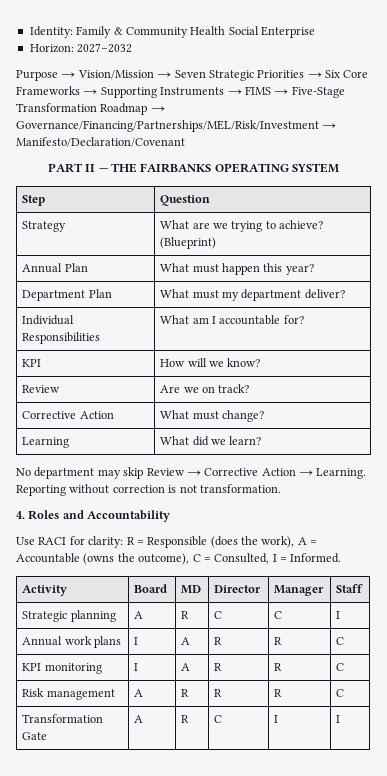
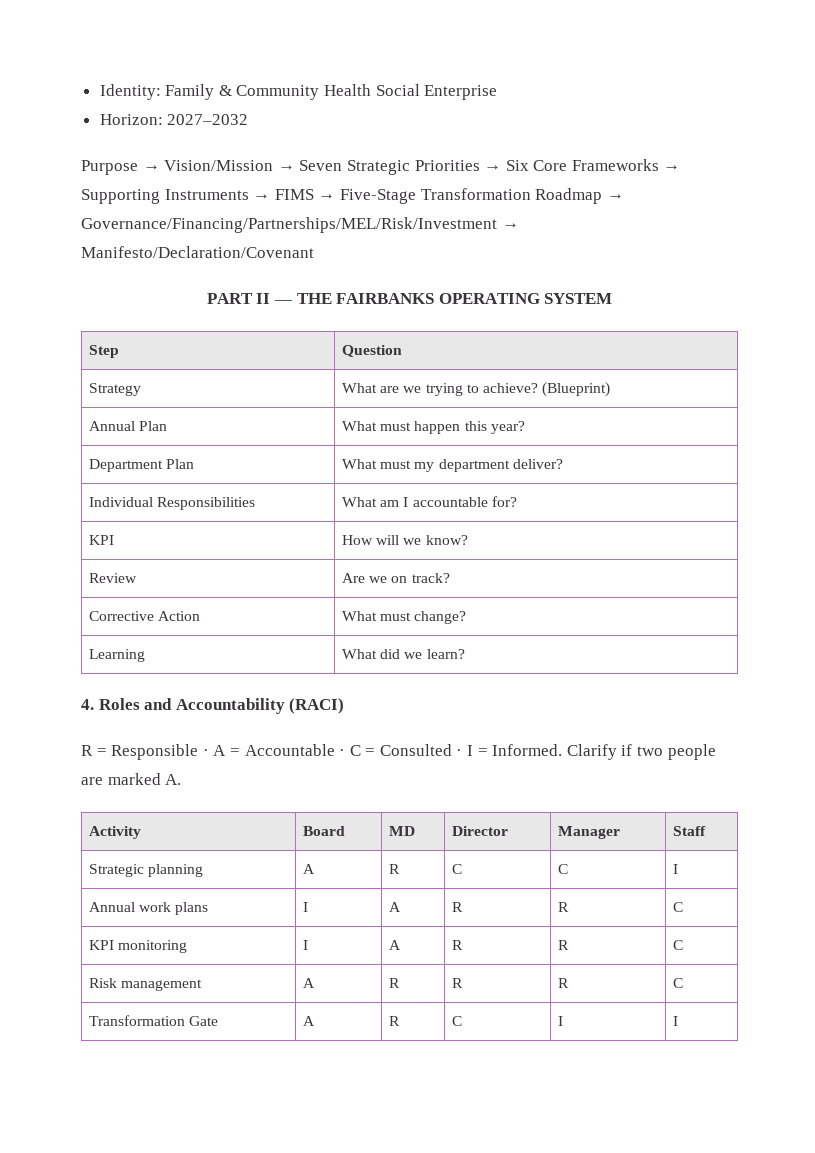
- No department may skip Review → Corrective Action → Learning. Reporting without correction is not transformation.
- 4. Roles and Accountability
- Use RACI for clarity: R = Responsible (does the work), A = Accountable (owns the outcome), C = Consulted, I = Informed.
+ 4. Roles and Accountability (RACI)
+ R = Responsible · A = Accountable · C = Consulted · I = Informed. Clarify if two people are marked A.

